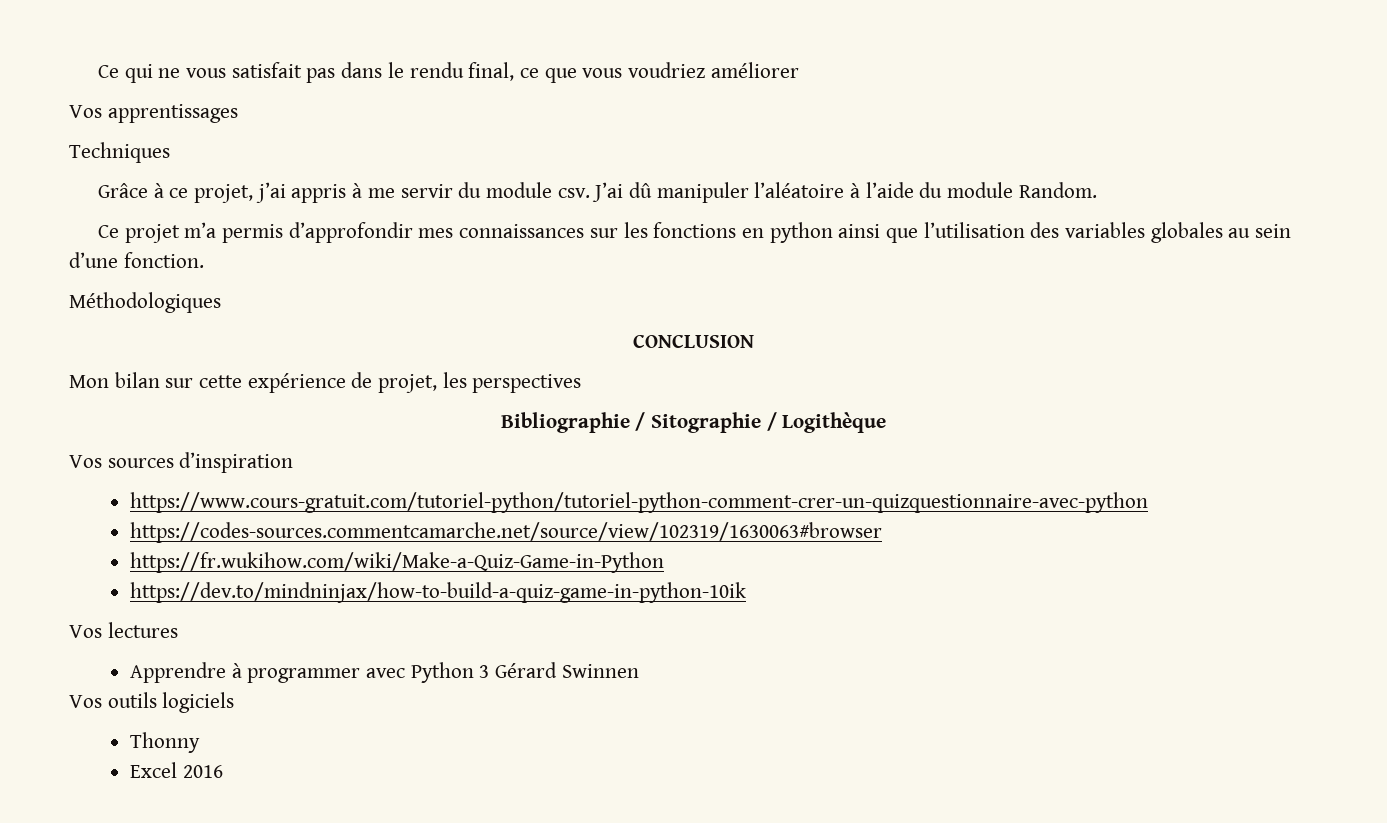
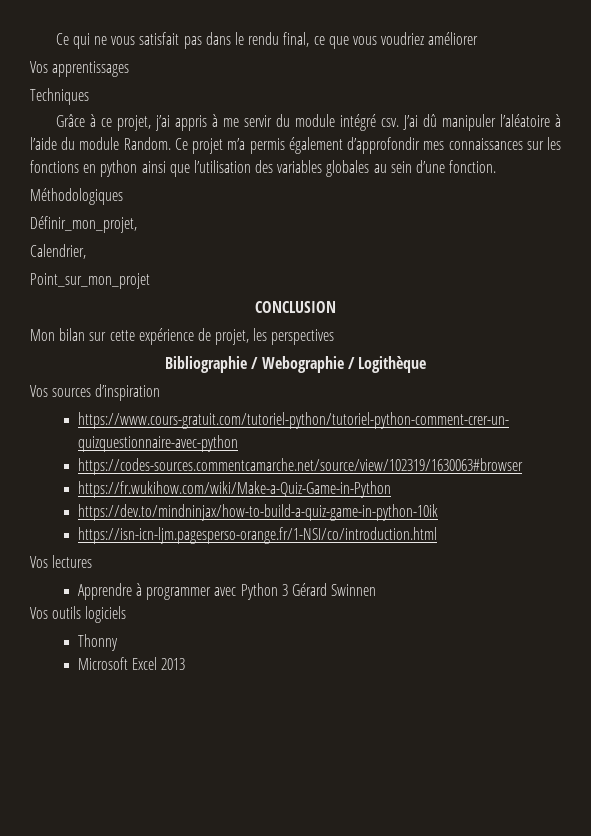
- Grâce à ce projet, j’ai appris à me servir du module csv.
+ Grâce à ce projet, j’ai appris à me servir du module intégré csv.
- J’ai dû manipuler l’aléatoire à l’aide du module Random.
- Ce projet m’a permis d’approfondir mes connaissances sur les fonctions en python ainsi que l’utilisation des variables globales au sein d’une fonction.
+ J’ai dû manipuler l’aléatoire à l’aide du module Random. Ce projet m’a permis également d’approfondir mes connaissances sur les fonctions en python ainsi que l’utilisation des variables globales au sein d’une fonction.
+ Définir_mon_projet,
+ Calendrier,
+ Point_sur_mon_projet
- Bibliographie / Sitographie / Logithèque
+ Bibliographie / Webographie / Logithèque
+ https://isn-icn-ljm.pagesperso-orange.fr/1-NSI/co/introduction.html
- Excel 2016
+ Microsoft Excel 2013

